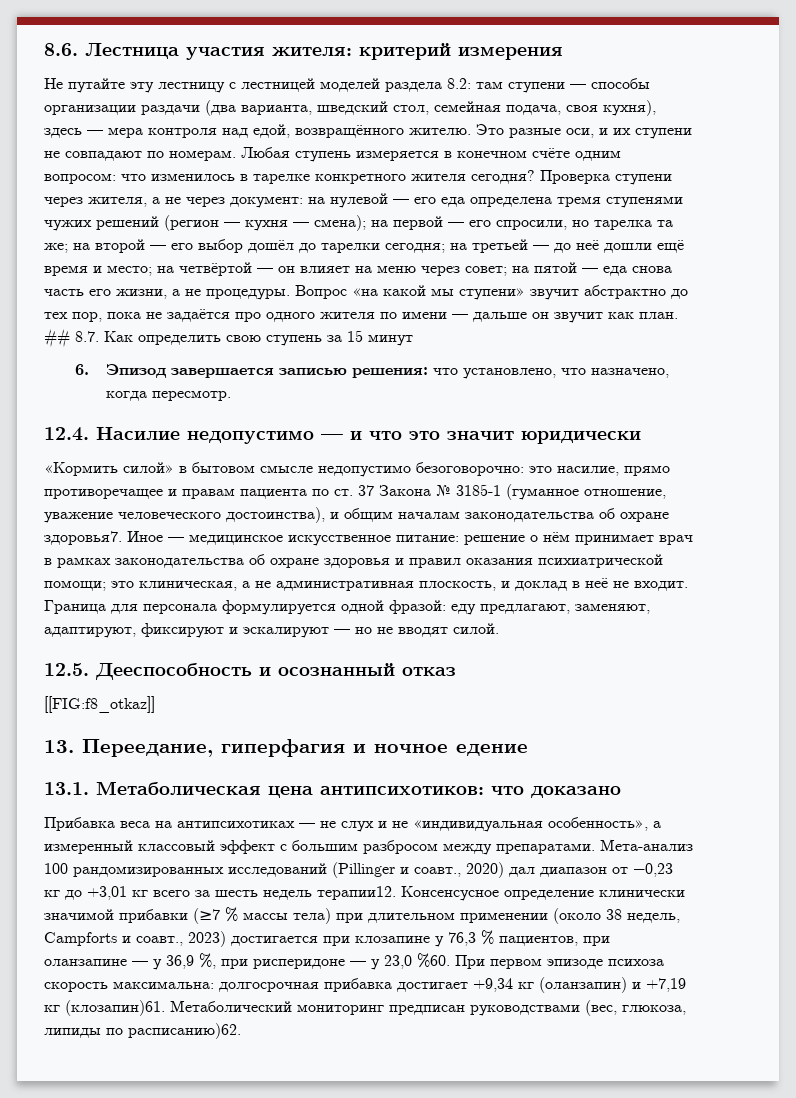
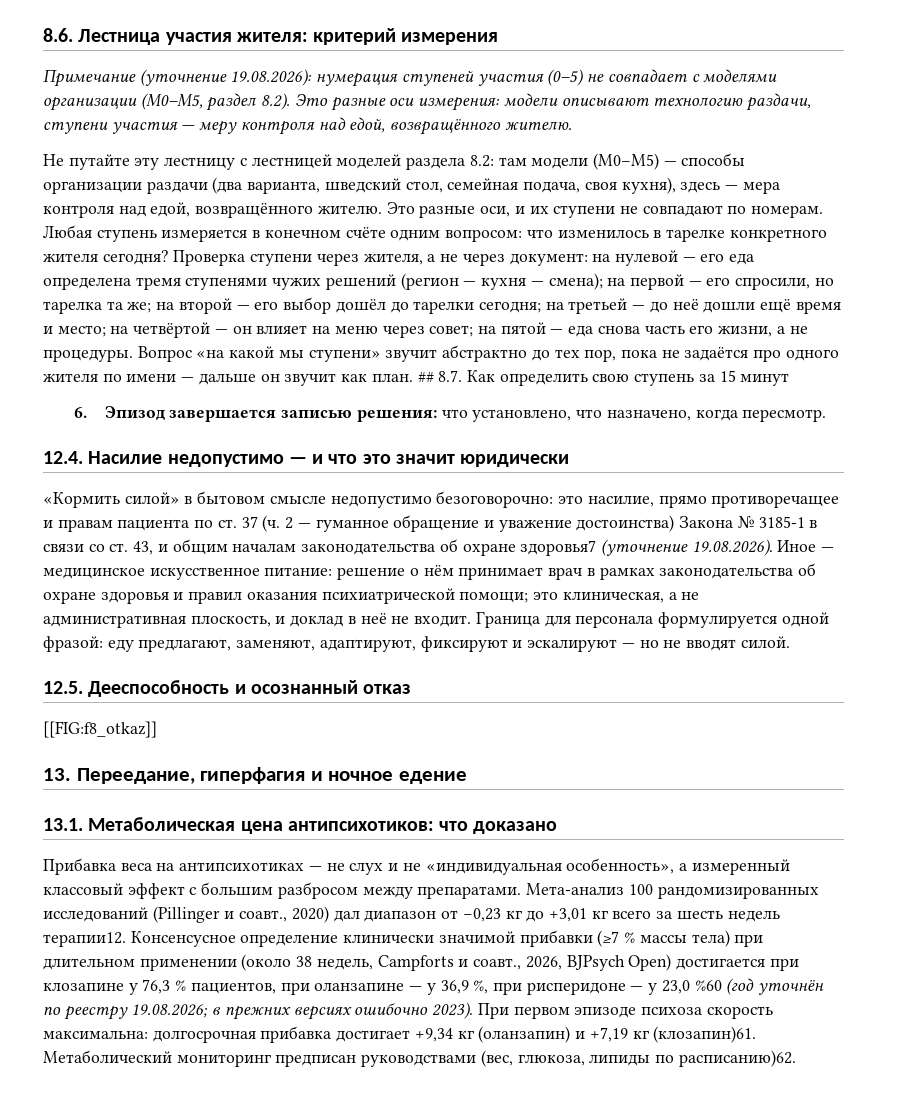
+ Примечание (уточнение 19.08.2026): нумерация ступеней участия (0–5) не совпадает с моделями организации (М0–М5, раздел 8.2). Это разные оси измерения: модели описывают технологию раздачи, ступени участия — меру контроля над едой, возвращённого жителю.
- Не путайте эту лестницу с лестницей моделей раздела 8.2: там ступени — способы организации раздачи (два варианта, шведский стол, семейная подача, своя кухня), здесь — мера контроля над едой, возвращённого жителю.
+ Не путайте эту лестницу с лестницей моделей раздела 8.2: там модели (М0–М5) — способы организации раздачи (два варианта, шведский стол, семейная подача, своя кухня), здесь — мера контроля над едой, возвращённого жителю.
- «Кормить силой» в бытовом смысле недопустимо безоговорочно: это насилие, прямо противоречащее и правам пациента по ст. 37 Закона № 3185-1 (гуманное отношение, уважение человеческого достоинства), и общим началам законодательства об охране здоровья7. Иное — медицинское искусственное питание: решение о нём принимает врач в рамках законодательства об охране здоровья и правил оказания психиатрической помощи; это клиническая, а не административная плоскость, и доклад в неё не входит.
+ «Кормить силой» в бытовом смысле недопустимо безоговорочно: это насилие, прямо противоречащее и правам пациента по ст. 37 (ч. 2 — гуманное обращение и уважение достоинства) Закона № 3185-1 в связи со ст. 43, и общим началам законодательства об охране здоровья7 (уточнение 19.08.2026). Иное — медицинское искусственное питание: решение о нём принимает врач в рамках законодательства об охране здоровья и правил оказания психиатрической помощи; это клиническая, а не административная плоскость, и доклад в неё не входит.
- Консенсусное определение клинически значимой прибавки (≥7 % массы тела) при длительном применении (около 38 недель, Campforts и соавт., 2023) достигается при клозапине у 76,3 % пациентов, при оланзапине — у 36,9 %, при рисперидоне — у 23,0 %60.
+ Консенсусное определение клинически значимой прибавки (≥7 % массы тела) при длительном применении (около 38 недель, Campforts и соавт., 2026, BJPsych Open) достигается при клозапине у 76,3 % пациентов, при оланзапине — у 36,9 %, при рисперидоне — у 23,0 %60 (год уточнён по реестру 19.08.2026; в прежних версиях ошибочно 2023).

